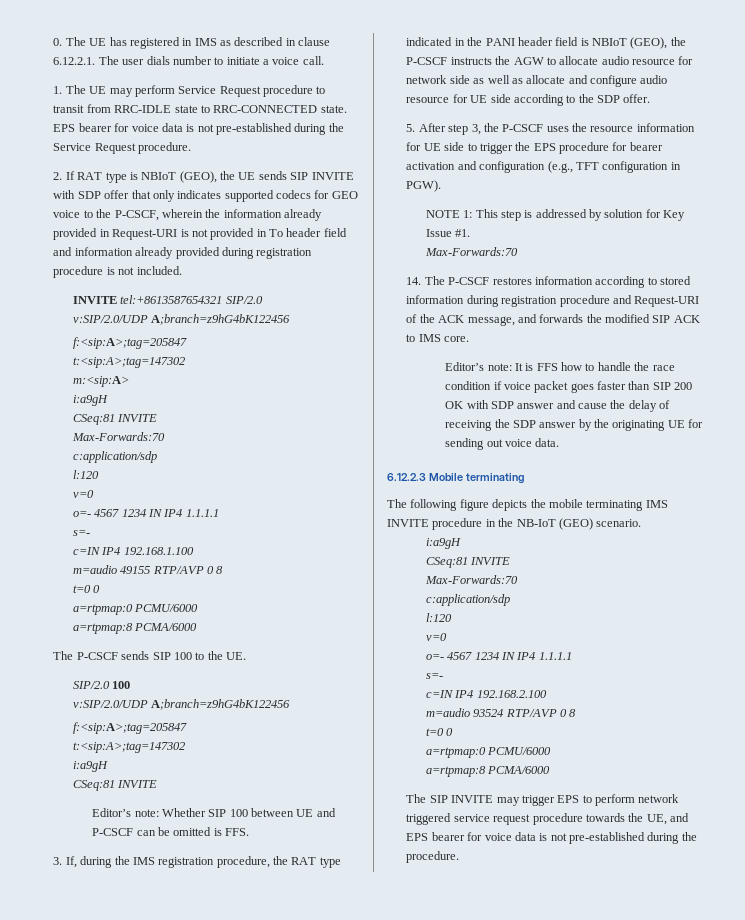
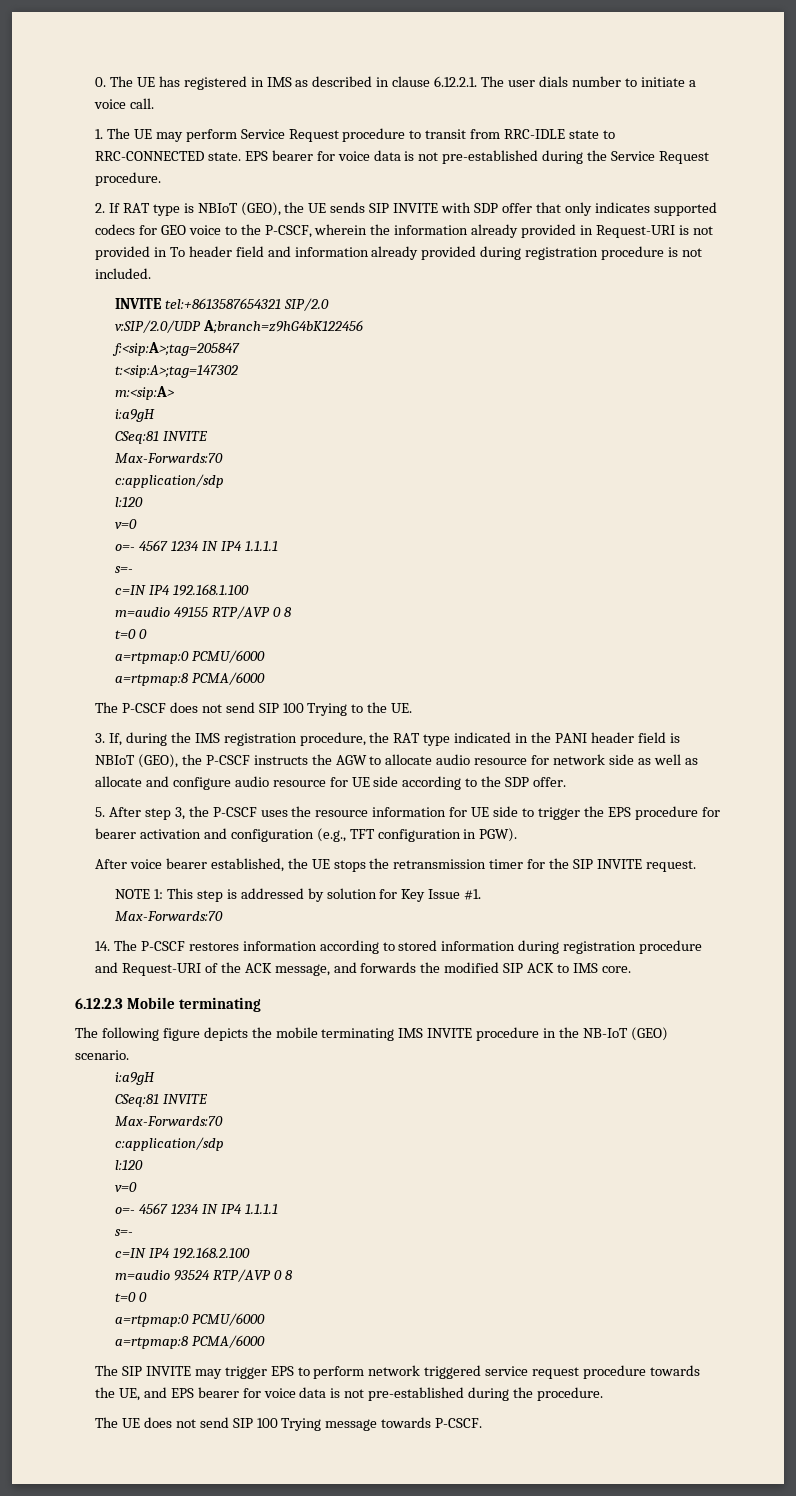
- The P-CSCF sends SIP 100 to the UE.
+ The P-CSCF does not send SIP 100 Trying to the UE.
- SIP/2.0 100
- v:SIP/2.0/UDP A;branch=z9hG4bK122456
- f:<sip:A>;tag=205847
- t:<sip:A>;tag=147302
- i:a9gH
- CSeq:81 INVITE
- Editor’s note: Whether SIP 100 between UE and P-CSCF can be omitted is FFS.
+ After voice bearer established, the UE stops the retransmission timer for the SIP INVITE request.
- Editor’s note: It is FFS how to handle the race condition if voice packet goes faster than SIP 200 OK with SDP answer and cause the delay of receiving the SDP answer by the originating UE for sending out voice data.
+ The UE does not send SIP 100 Trying message towards P-CSCF.

